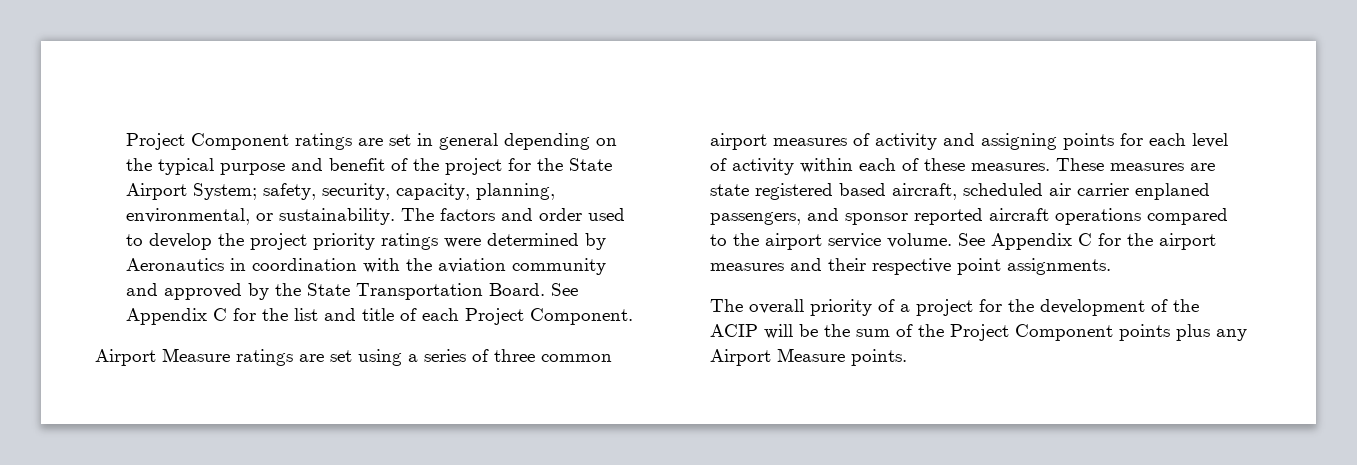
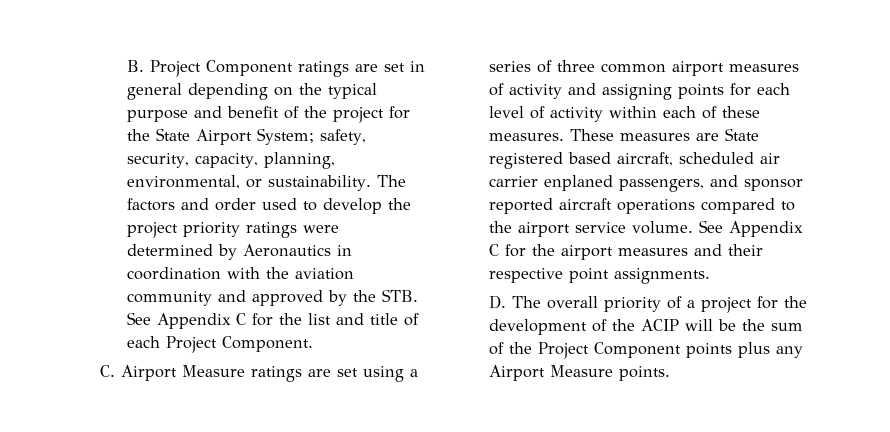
- Project Component ratings are set in general depending on the typical purpose and benefit of the project for the State Airport System; safety, security, capacity, planning, environmental, or sustainability.
+ B. Project Component ratings are set in general depending on the typical purpose and benefit of the project for the State Airport System; safety, security, capacity, planning, environmental, or sustainability.
- The factors and order used to develop the project priority ratings were determined by Aeronautics in coordination with the aviation community and approved by the State Transportation Board. See Appendix C for the list and title of each Project Component.
+ The factors and order used to develop the project priority ratings were determined by Aeronautics in coordination with the aviation community and approved by the STB. See Appendix C for the list and title of each Project Component.
- Airport Measure ratings are set using a series of three common airport measures of activity and assigning points for each level of activity within each of these measures.
+ C. Airport Measure ratings are set using a series of three common airport measures of activity and assigning points for each level of activity within each of these measures.
- These measures are state registered based aircraft, scheduled air carrier enplaned passengers, and sponsor reported aircraft operations compared to the airport service volume.
+ These measures are State registered based aircraft, scheduled air carrier enplaned passengers, and sponsor reported aircraft operations compared to the airport service volume.
- The overall priority of a project for the development of the ACIP will be the sum of the Project Component points plus any Airport Measure points.
+ D. The overall priority of a project for the development of the ACIP will be the sum of the Project Component points plus any Airport Measure points.

